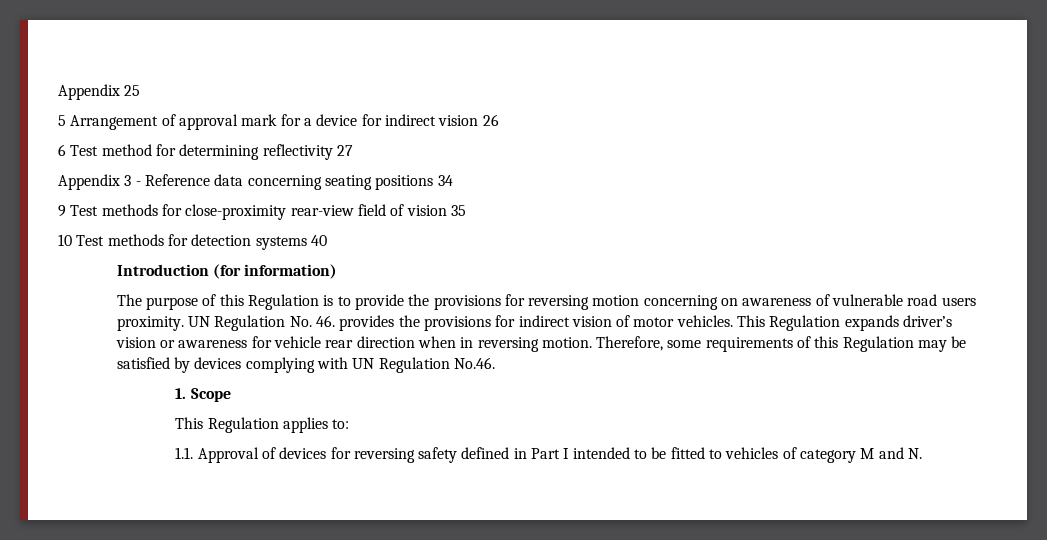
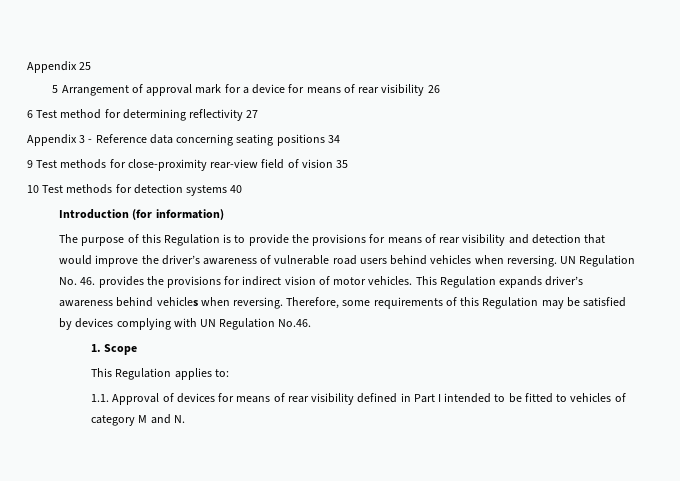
- 5 Arrangement of approval mark for a device for indirect vision 26
+ 5 Arrangement of approval mark for a device for means of rear visibility 26
- The purpose of this Regulation is to provide the provisions for reversing motion concerning on awareness of vulnerable road users proximity.
+ The purpose of this Regulation is to provide the provisions for means of rear visibility and detection that would improve the driver’s awareness of vulnerable road users behind vehicles when reversing.
- This Regulation expands driver’s vision or awareness for vehicle rear direction when in reversing motion.
+ This Regulation expands driver’s awareness behind vehicles when reversing.
- 1.1. Approval of devices for reversing safety defined in Part I intended to be fitted to vehicles of category M and N.
+ 1.1. Approval of devices for means of rear visibility defined in Part I intended to be fitted to vehicles of category M and N.

